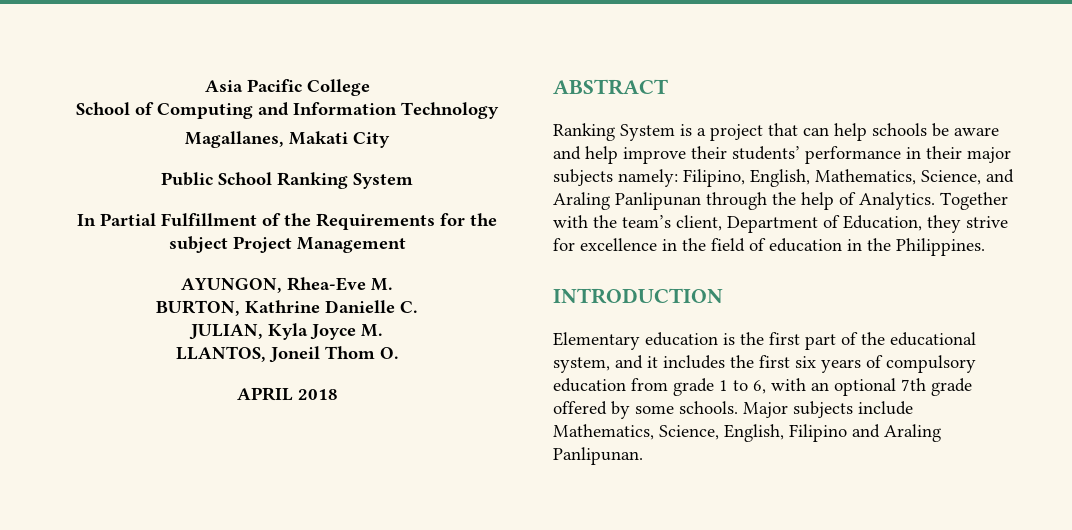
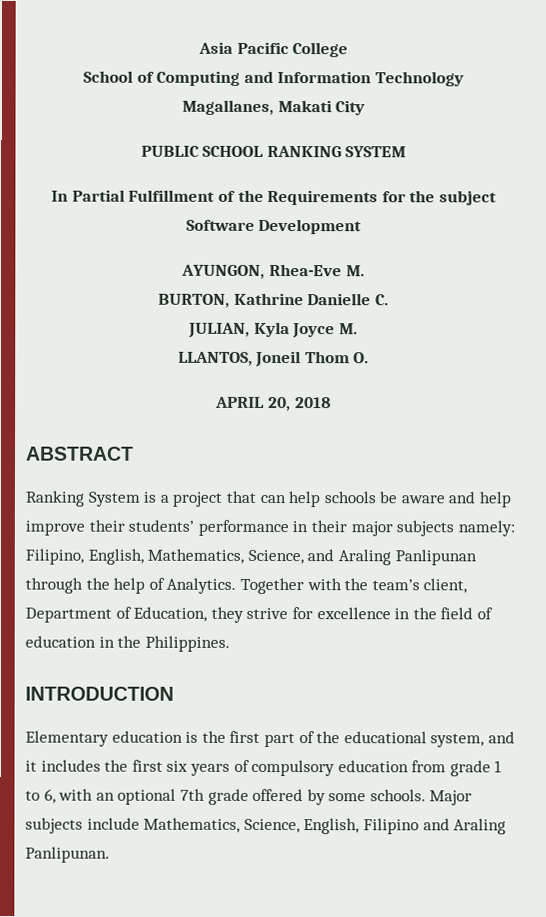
- Public School Ranking System
+ PUBLIC SCHOOL RANKING SYSTEM
- In Partial Fulfillment of the Requirements for the subject Project Management
+ In Partial Fulfillment of the Requirements for the subject Software Development
- APRIL 2018
+ APRIL 20, 2018

